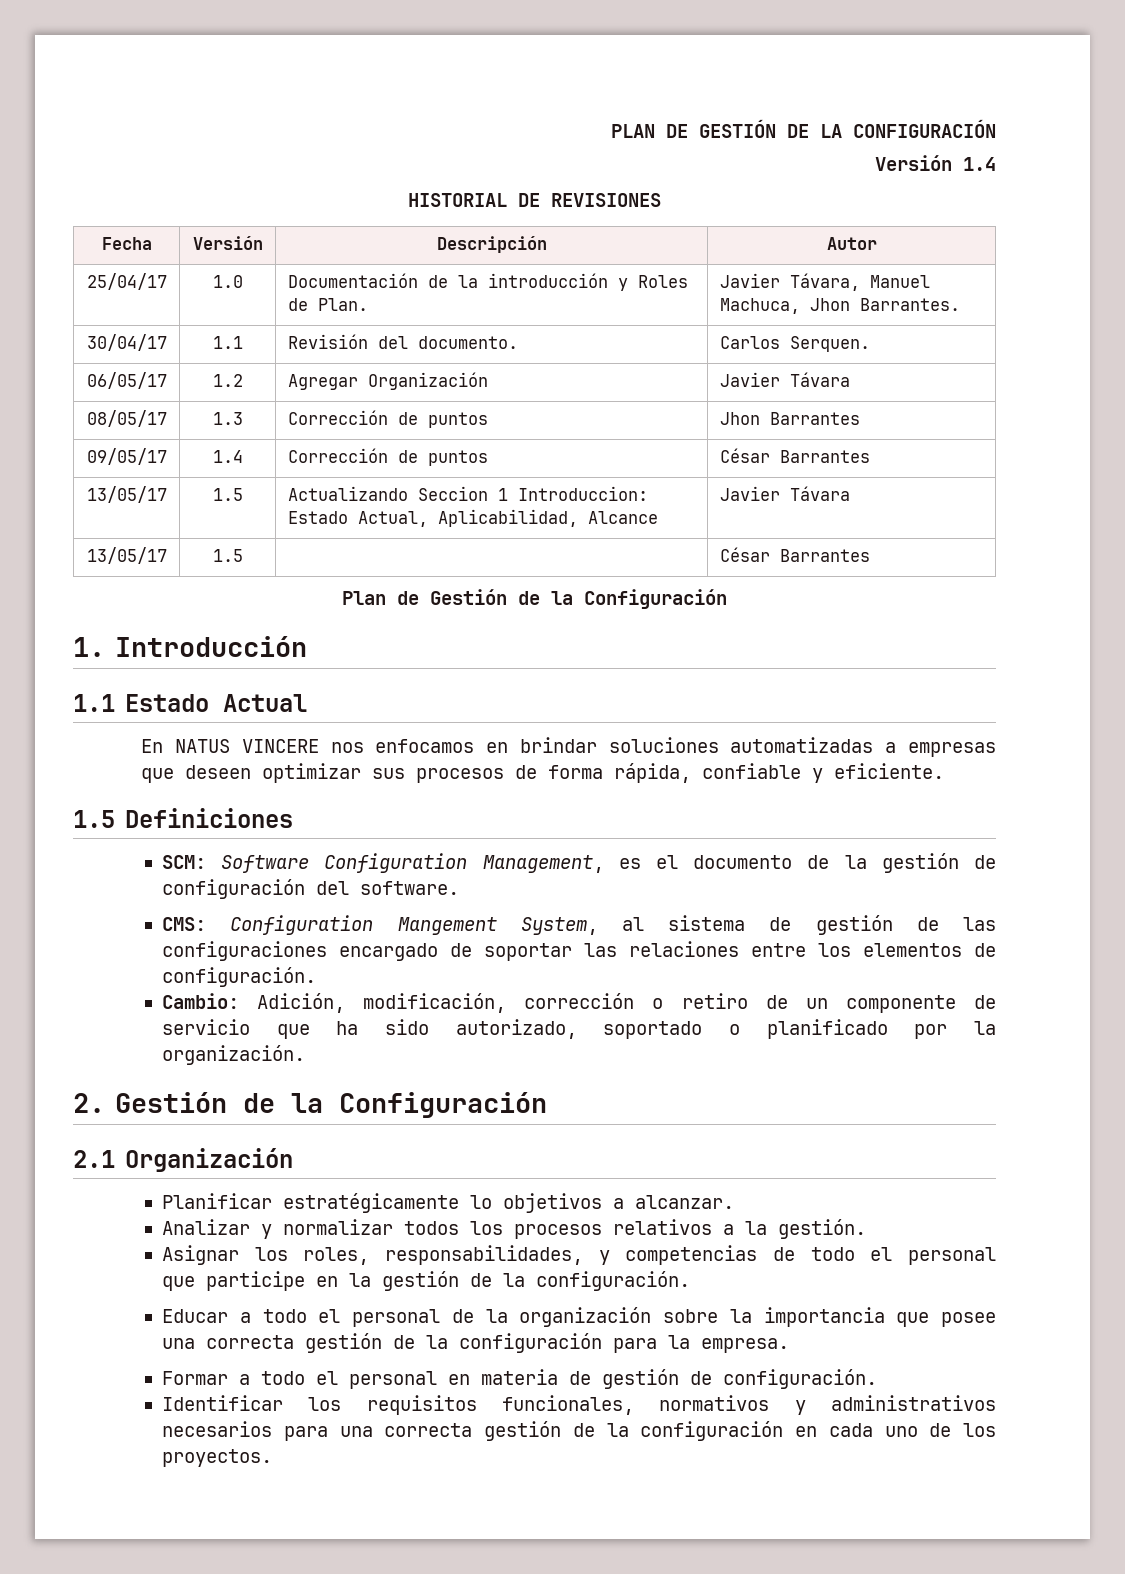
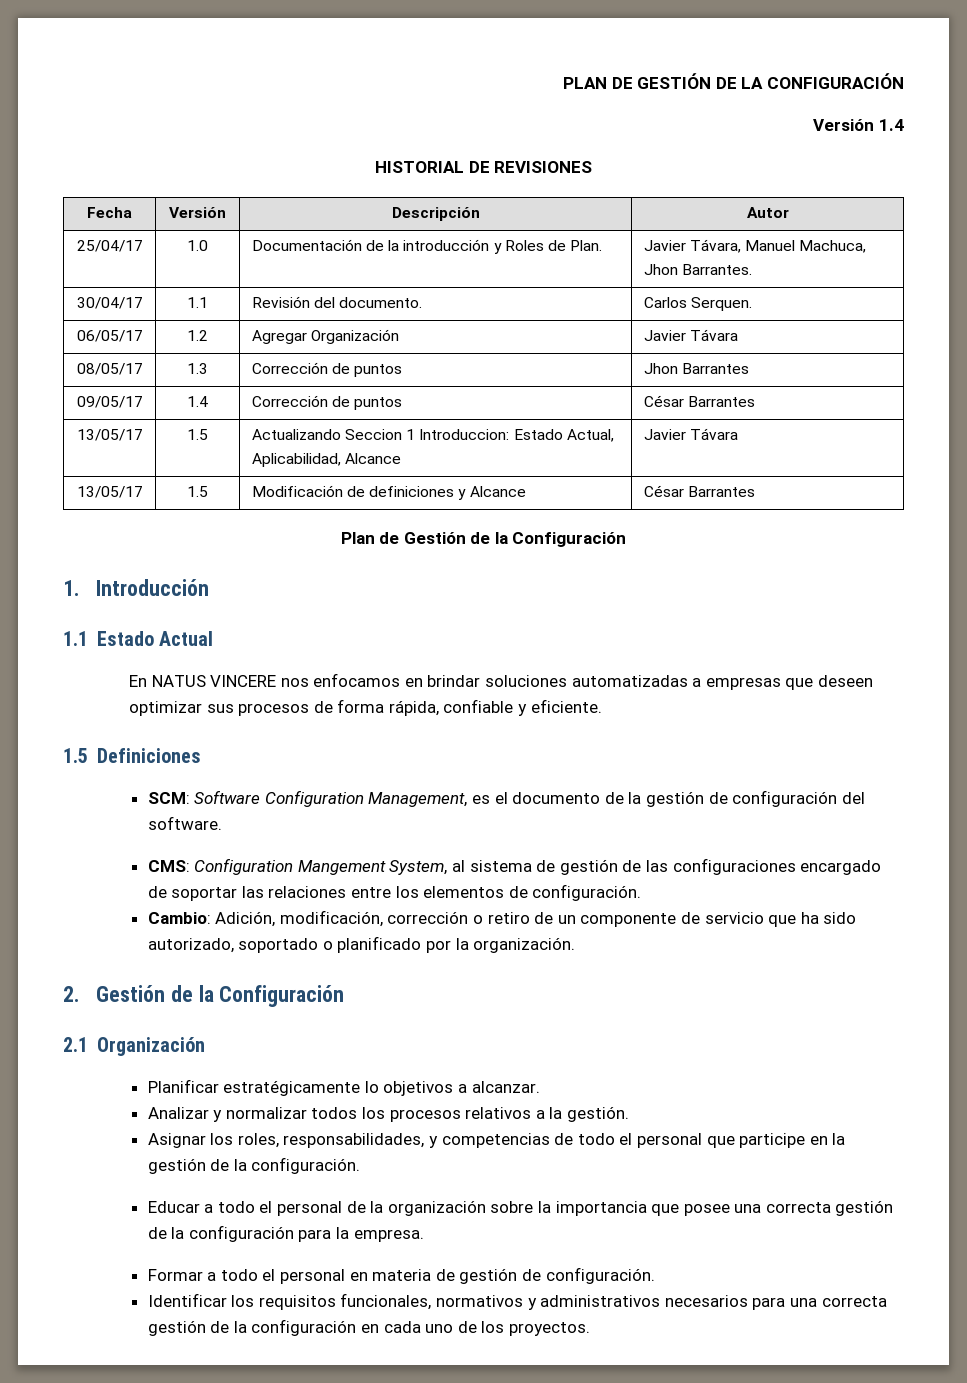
- 13/05/17 | 1.5 | | César Barrantes
+ 13/05/17 | 1.5 | Modificación de definiciones y Alcance | César Barrantes

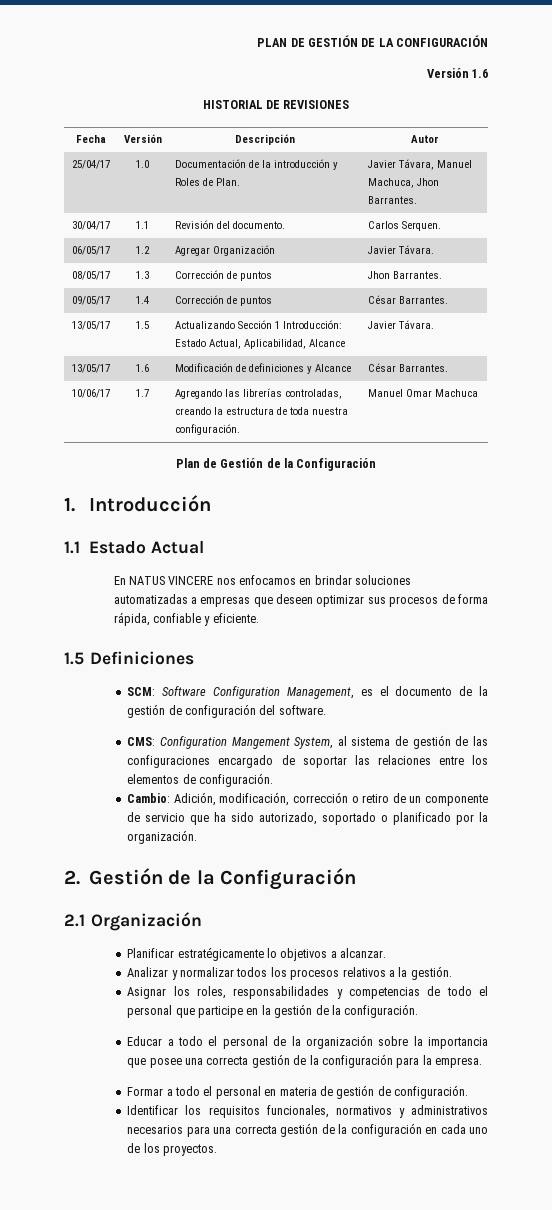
- Versión 1.4
+ Versión 1.6
- 06/05/17 | 1.2 | Agregar Organización | Javier Távara
+ 06/05/17 | 1.2 | Agregar Organización | Javier Távara.
- 08/05/17 | 1.3 | Corrección de puntos | Jhon Barrantes
+ 08/05/17 | 1.3 | Corrección de puntos | Jhon Barrantes.
- 09/05/17 | 1.4 | Corrección de puntos | César Barrantes
+ 09/05/17 | 1.4 | Corrección de puntos | César Barrantes.
- 13/05/17 | 1.5 | Actualizando Seccion 1 Introduccion: Estado Actual, Aplicabilidad, Alcance | Javier Távara
- 13/05/17 | 1.5 | Modificación de definiciones y Alcance | César Barrantes
+ 13/05/17 | 1.5 | Actualizando Sección 1 Introducción: Estado Actual, Aplicabilidad, Alcance | Javier Távara.
+ 13/05/17 | 1.6 | Modificación de definiciones y Alcance | César Barrantes.
+ 10/06/17 | 1.7 | Agregando las librerías controladas, creando la estructura de toda nuestra configuración. | Manuel Omar Machuca
- Asignar los roles, responsabilidades, y competencias de todo el personal que participe en la gestión de la configuración.
+ Asignar los roles, responsabilidades y competencias de todo el personal que participe en la gestión de la configuración.

